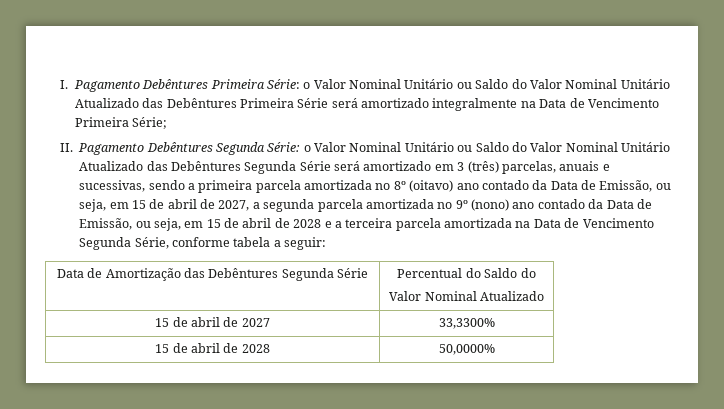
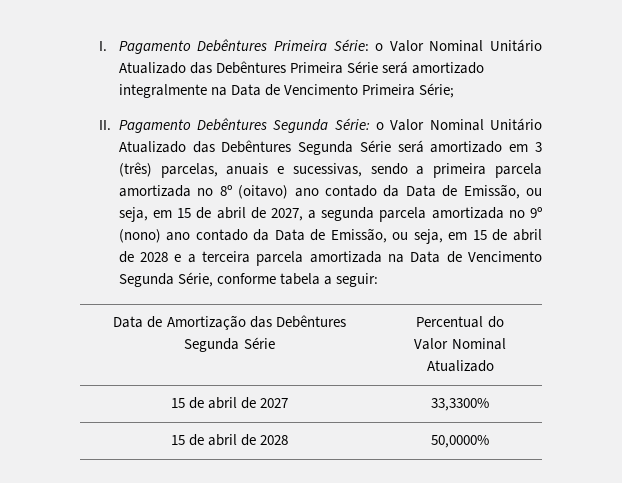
- I. Pagamento Debêntures Primeira Série: o Valor Nominal Unitário ou Saldo do Valor Nominal Unitário Atualizado das Debêntures Primeira Série será amortizado integralmente na Data de Vencimento Primeira Série;
+ I. Pagamento Debêntures Primeira Série: o Valor Nominal Unitário Atualizado das Debêntures Primeira Série será amortizado integralmente na Data de Vencimento Primeira Série;
- o Valor Nominal Unitário ou Saldo do Valor Nominal Unitário Atualizado das Debêntures Segunda Série será amortizado em 3 (três) parcelas, anuais e sucessivas, sendo a primeira parcela amortizada no 8º (oitavo) ano contado da Data de Emissão, ou seja, em 15 de abril de 2027, a segunda parcela amortizada no 9º (nono) ano contado da Data de Emissão, ou seja, em 15 de abril de 2028 e a terceira parcela amortizada na Data de Vencimento Segunda Série, conforme tabela a seguir:
+ o Valor Nominal Unitário Atualizado das Debêntures Segunda Série será amortizado em 3 (três) parcelas, anuais e sucessivas, sendo a primeira parcela amortizada no 8º (oitavo) ano contado da Data de Emissão, ou seja, em 15 de abril de 2027, a segunda parcela amortizada no 9º (nono) ano contado da Data de Emissão, ou seja, em 15 de abril de 2028 e a terceira parcela amortizada na Data de Vencimento Segunda Série, conforme tabela a seguir:
- Data de Amortização das Debêntures Segunda Série | Percentual do Saldo do
+ Data de Amortização das Debêntures Segunda Série | Percentual do

